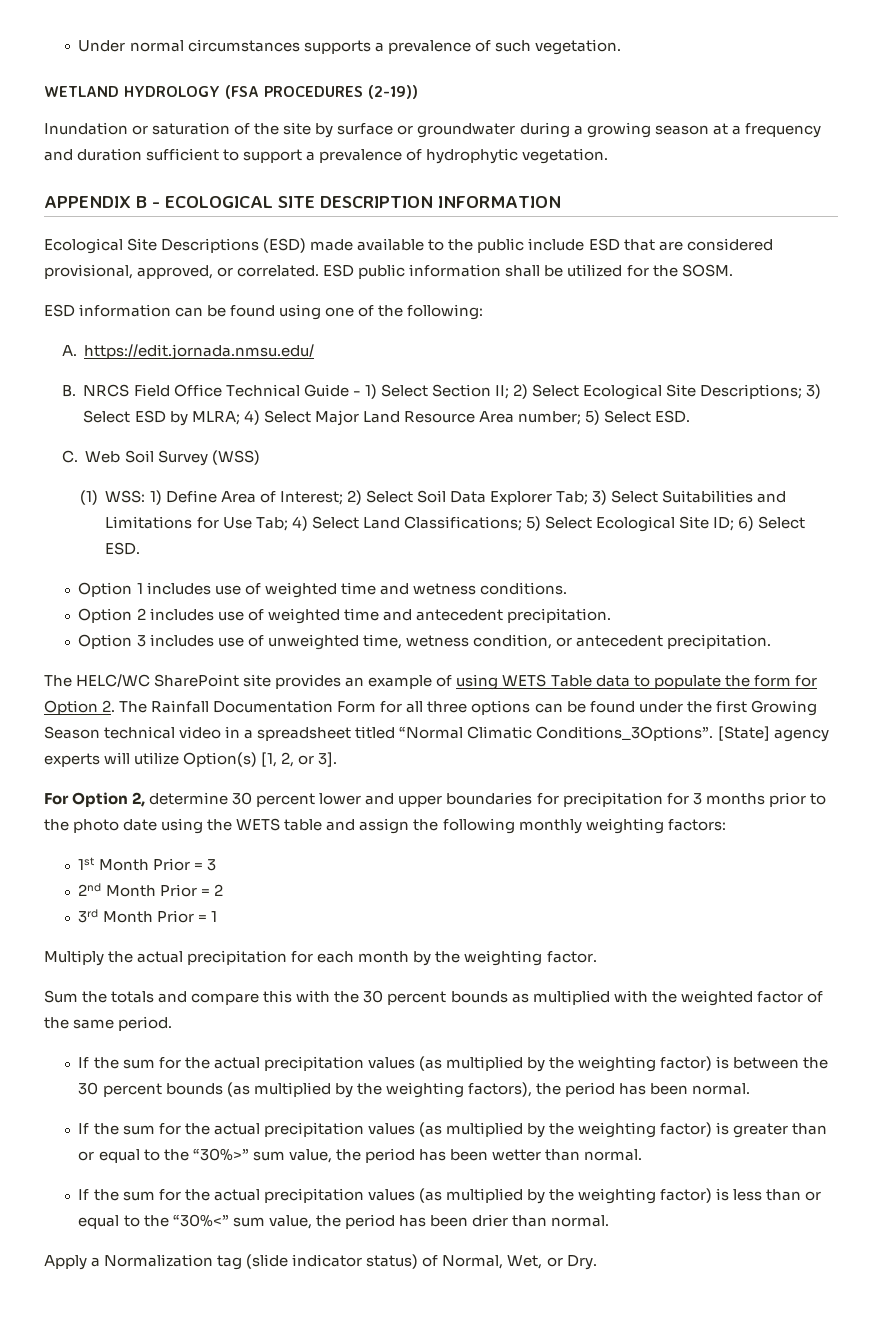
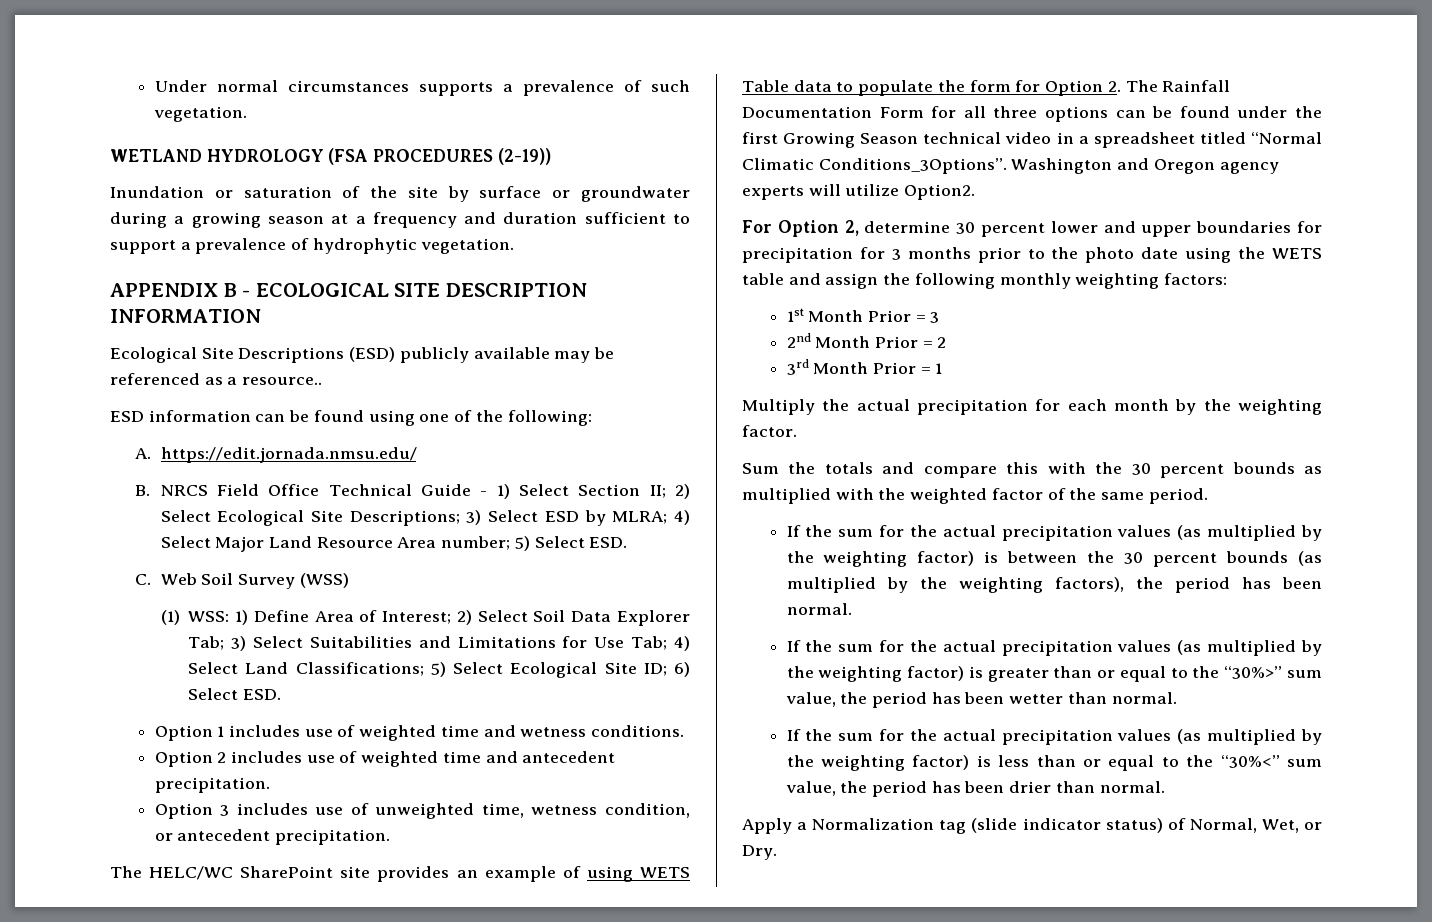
- Ecological Site Descriptions (ESD) made available to the public include ESD that are considered provisional, approved, or correlated. ESD public information shall be utilized for the SOSM.
+ Ecological Site Descriptions (ESD) publicly available may be referenced as a resource..
- [State] agency experts will utilize Option(s) [1, 2, or 3].
+ Washington and Oregon agency experts will utilize Option2.

